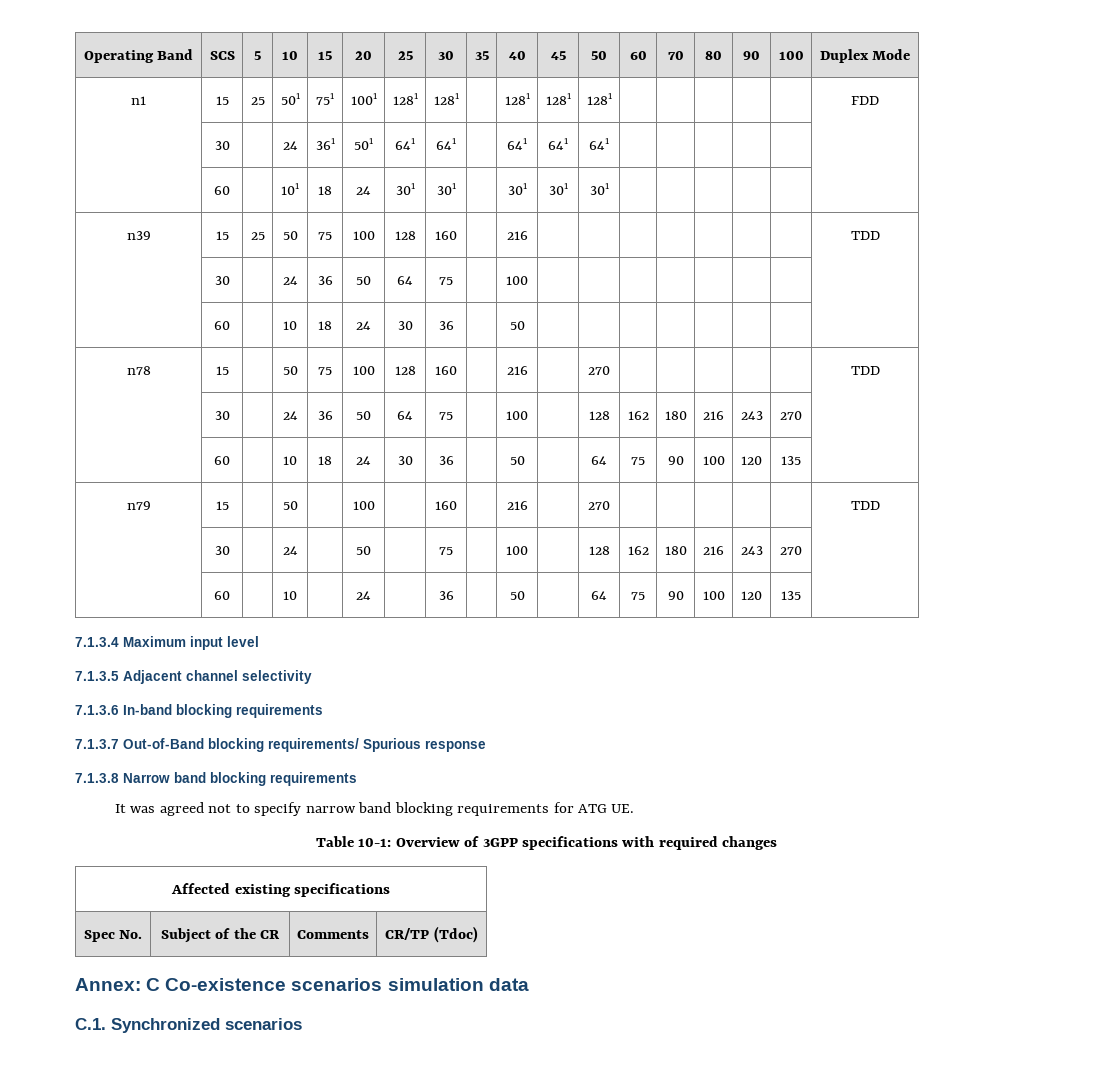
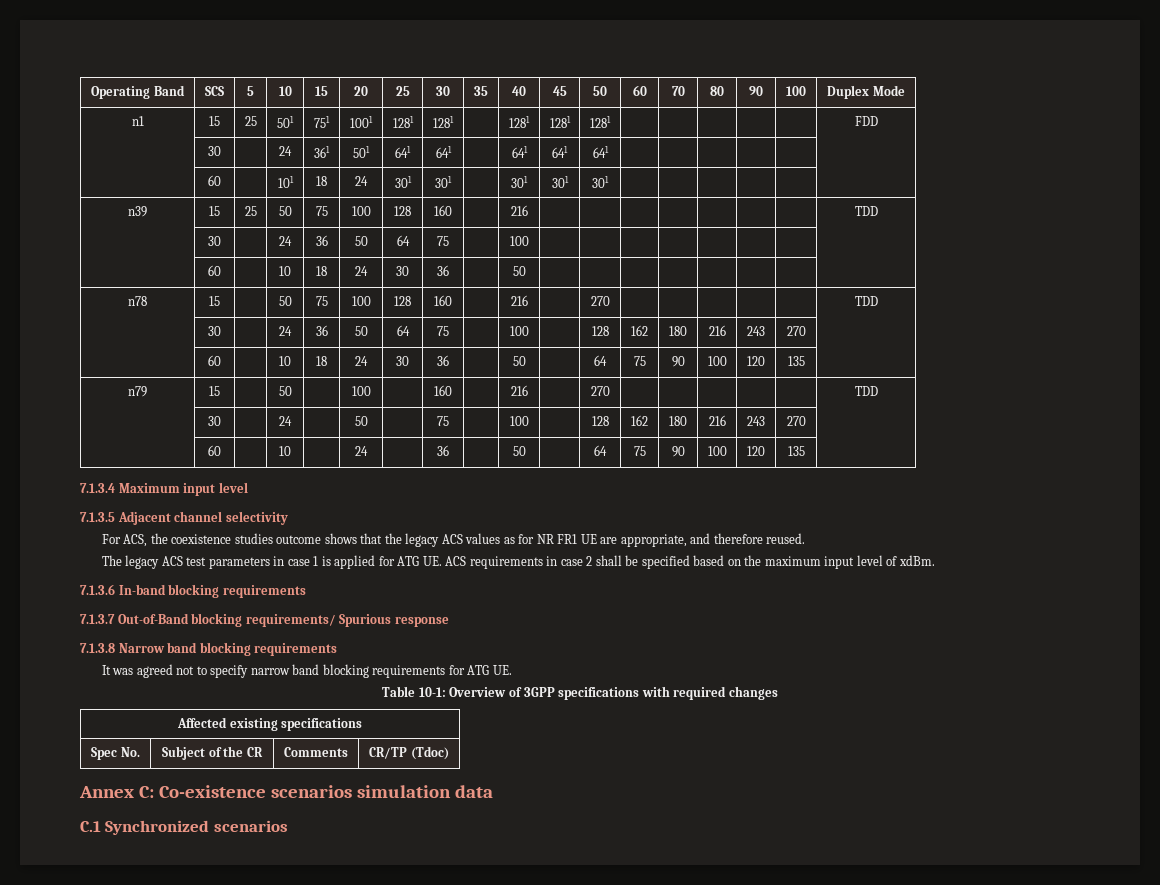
+ For ACS, the coexistence studies outcome shows that the legacy ACS values as for NR FR1 UE are appropriate, and therefore reused.
+ The legacy ACS test parameters in case 1 is applied for ATG UE. ACS requirements in case 2 shall be specified based on the maximum input level of xdBm.
- Annex: C Co-existence scenarios simulation data
+ Annex C: Co-existence scenarios simulation data
- C.1. Synchronized scenarios
+ C.1 Synchronized scenarios

